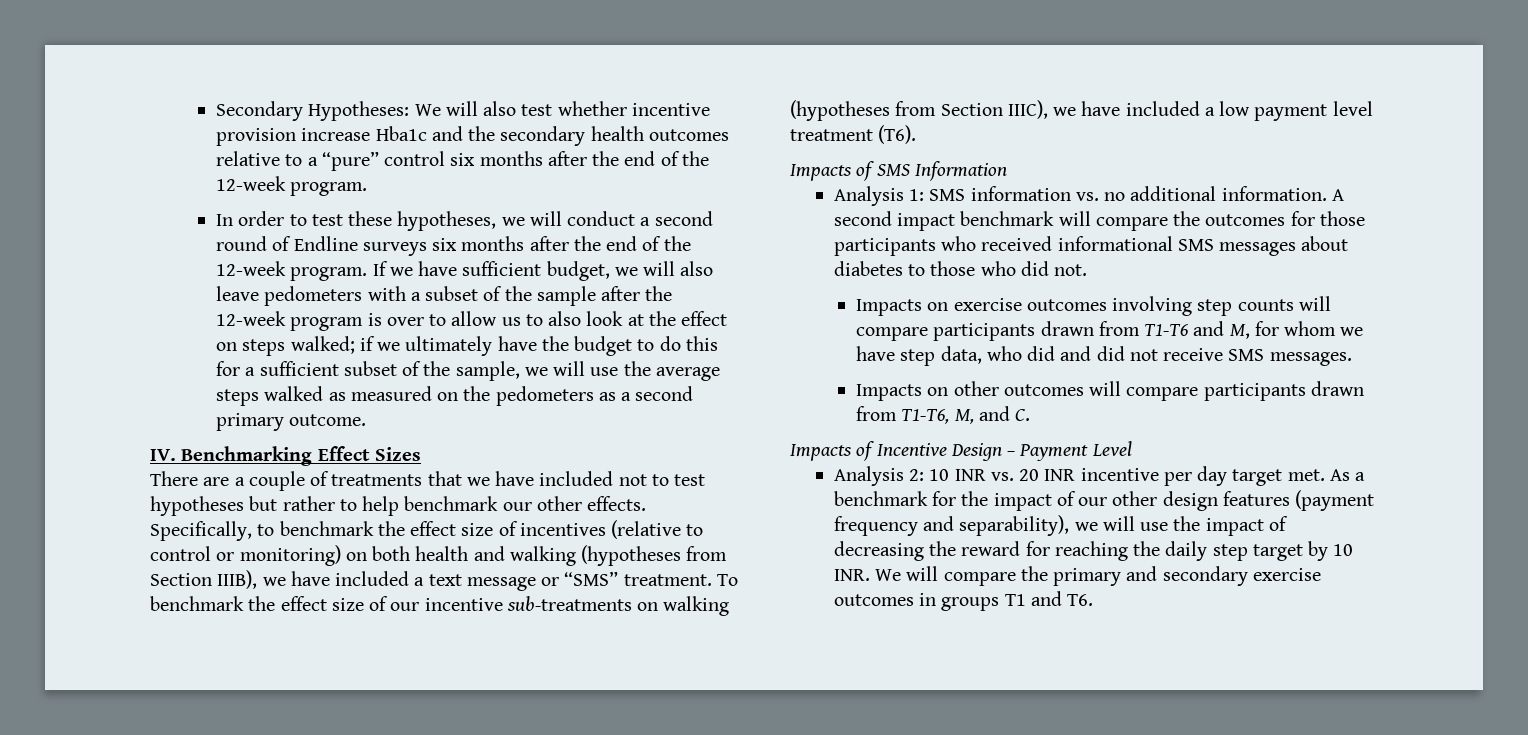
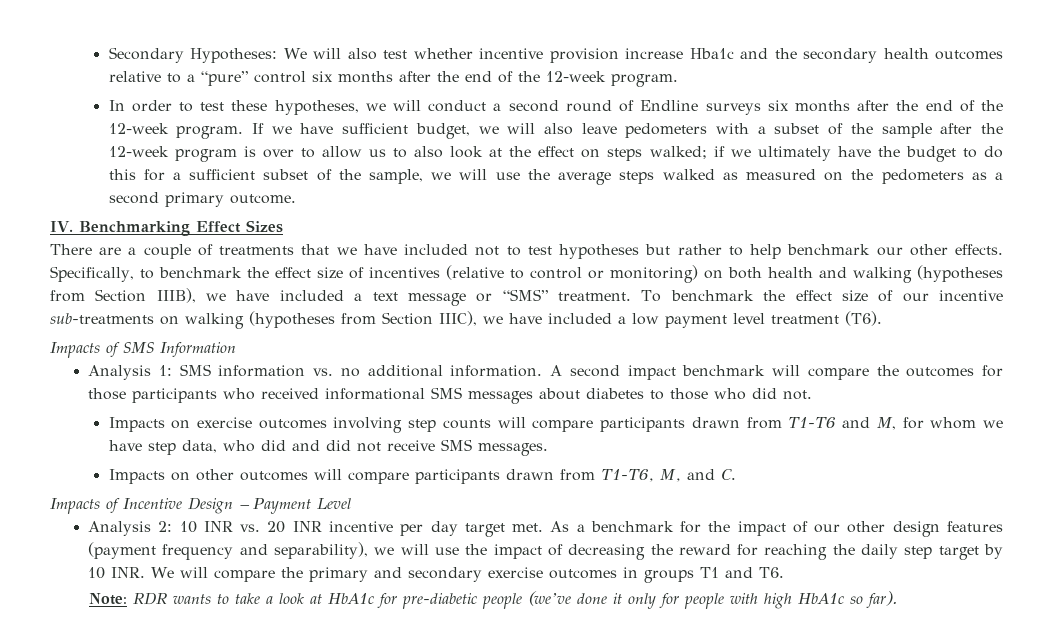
+ Note: RDR wants to take a look at HbA1c for pre-diabetic people (we’ve done it only for people with high HbA1c so far).

